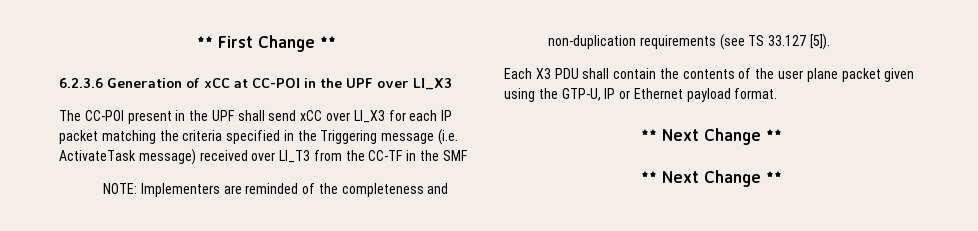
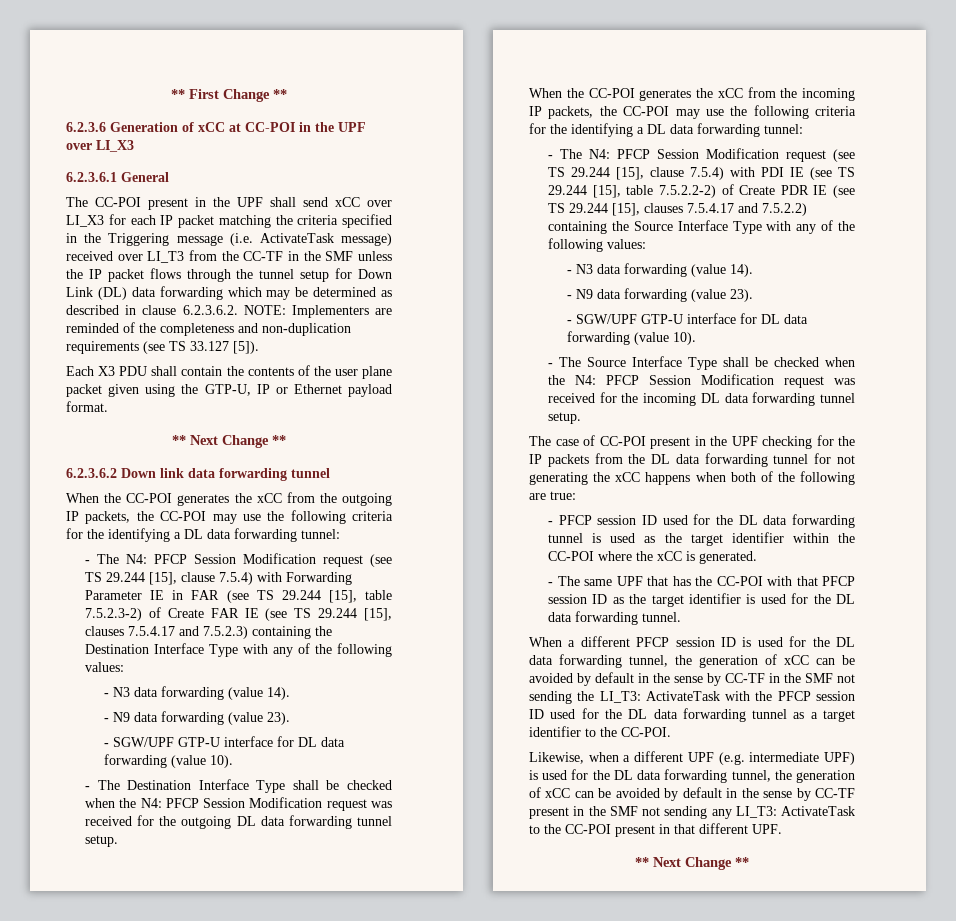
+ 6.2.3.6.1 General
- The CC-POI present in the UPF shall send xCC over LI_X3 for each IP packet matching the criteria specified in the Triggering message (i.e. ActivateTask message) received over LI_T3 from the CC-TF in the SMF
- NOTE: Implementers are reminded of the completeness and non-duplication requirements (see TS 33.127 [5]).
+ The CC-POI present in the UPF shall send xCC over LI_X3 for each IP packet matching the criteria specified in the Triggering message (i.e. ActivateTask message) received over LI_T3 from the CC-TF in the SMF unless the IP packet flows through the tunnel setup for Down Link (DL) data forwarding which may be determined as described in clause 6.2.3.6.2. NOTE: Implementers are reminded of the completeness and non-duplication requirements (see TS 33.127 [5]).
+ 6.2.3.6.2 Down link data forwarding tunnel
+ When the CC-POI generates the xCC from the outgoing IP packets, the CC-POI may use the following criteria for the identifying a DL data forwarding tunnel:
+ - The N4: PFCP Session Modification request (see TS 29.244 [15], clause 7.5.4) with Forwarding Parameter IE in FAR (see TS 29.244 [15], table 7.5.2.3-2) of Create FAR IE (see TS 29.244 [15], clauses 7.5.4.17 and 7.5.2.3) containing the Destination Interface Type with any of the following values:
+ - N3 data forwarding (value 14).
+ - N9 data forwarding (value 23).
+ - SGW/UPF GTP-U interface for DL data forwarding (value 10).
+ - The Destination Interface Type shall be checked when the N4: PFCP Session Modification request was received for the outgoing DL data forwarding tunnel setup.
+ When the CC-POI generates the xCC from the incoming IP packets, the CC-POI may use the following criteria for the identifying a DL data forwarding tunnel:
+ - The N4: PFCP Session Modification request (see TS 29.244 [15], clause 7.5.4) with PDI IE (see TS 29.244 [15], table 7.5.2.2-2) of Create PDR IE (see TS 29.244 [15], clauses 7.5.4.17 and 7.5.2.2) containing the Source Interface Type with any of the following values:
+ - N3 data forwarding (value 14).
+ - N9 data forwarding (value 23).
+ - SGW/UPF GTP-U interface for DL data forwarding (value 10).
+ - The Source Interface Type shall be checked when the N4: PFCP Session Modification request was received for the incoming DL data forwarding tunnel setup.
+ The case of CC-POI present in the UPF checking for the IP packets from the DL data forwarding tunnel for not generating the xCC happens when both of the following are true:
+ - PFCP session ID used for the DL data forwarding tunnel is used as the target identifier within the CC-POI where the xCC is generated.
+ - The same UPF that has the CC-POI with that PFCP session ID as the target identifier is used for the DL data forwarding tunnel.
+ When a different PFCP session ID is used for the DL data forwarding tunnel, the generation of xCC can be avoided by default in the sense by CC-TF in the SMF not sending the LI_T3: ActivateTask with the PFCP session ID used for the DL data forwarding tunnel as a target identifier to the CC-POI.
+ Likewise, when a different UPF (e.g. intermediate UPF) is used for the DL data forwarding tunnel, the generation of xCC can be avoided by default in the sense by CC-TF present in the SMF not sending any LI_T3: ActivateTask to the CC-POI present in that different UPF.

